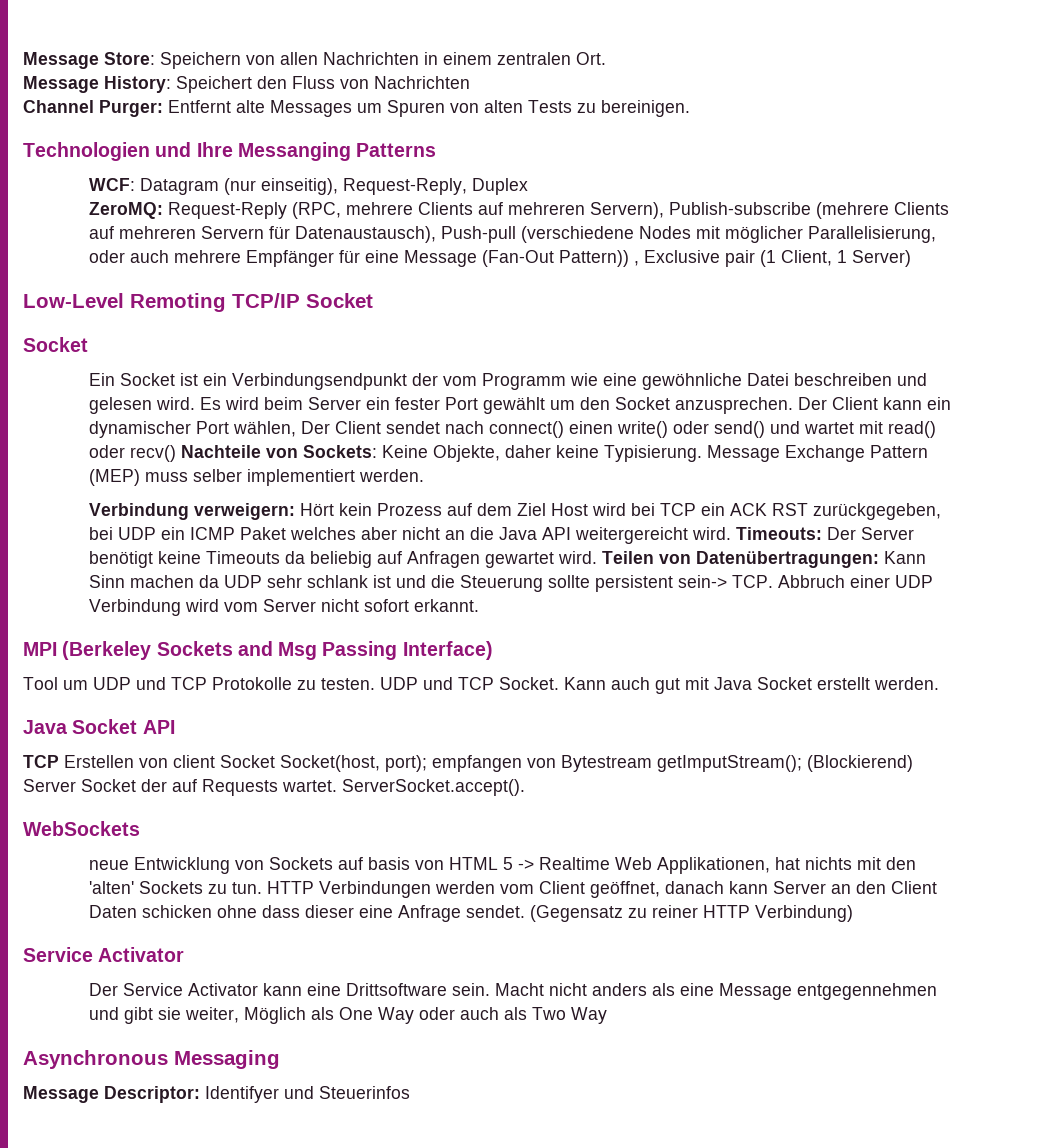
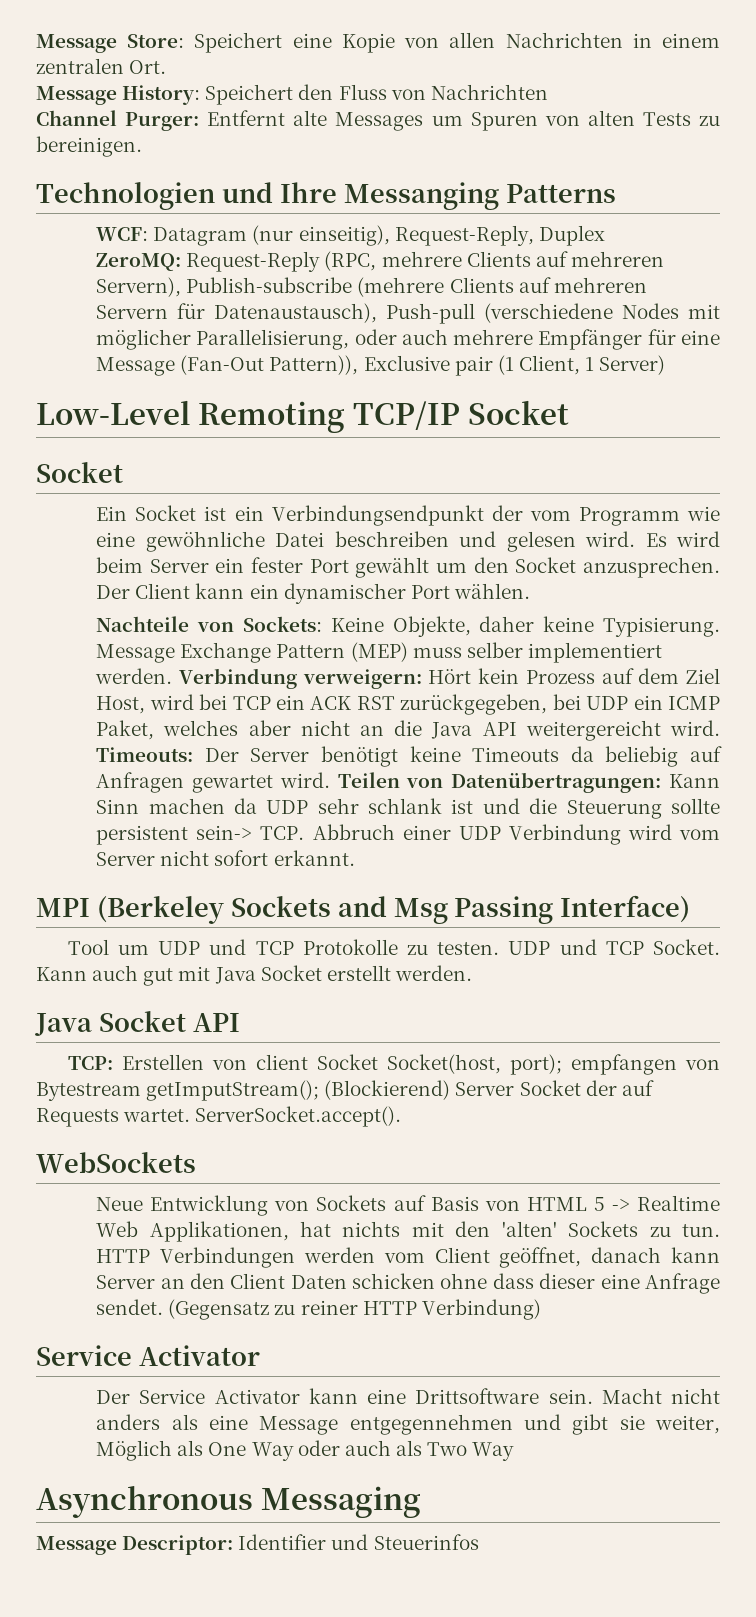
- Message Store: Speichern von allen Nachrichten in einem zentralen Ort.
+ Message Store: Speichert eine Kopie von allen Nachrichten in einem zentralen Ort.
- ZeroMQ: Request-Reply (RPC, mehrere Clients auf mehreren Servern), Publish-subscribe (mehrere Clients auf mehreren Servern für Datenaustausch), Push-pull (verschiedene Nodes mit möglicher Parallelisierung, oder auch mehrere Empfänger für eine Message (Fan-Out Pattern)) , Exclusive pair (1 Client, 1 Server)
+ ZeroMQ: Request-Reply (RPC, mehrere Clients auf mehreren Servern), Publish-subscribe (mehrere Clients auf mehreren Servern für Datenaustausch), Push-pull (verschiedene Nodes mit möglicher Parallelisierung, oder auch mehrere Empfänger für eine Message (Fan-Out Pattern)), Exclusive pair (1 Client, 1 Server)
- Der Client kann ein dynamischer Port wählen, Der Client sendet nach connect() einen write() oder send() und wartet mit read() oder recv() Nachteile von Sockets: Keine Objekte, daher keine Typisierung.
+ Der Client kann ein dynamischer Port wählen.
+ Nachteile von Sockets: Keine Objekte, daher keine Typisierung.
- Message Exchange Pattern (MEP) muss selber implementiert werden.
- Verbindung verweigern: Hört kein Prozess auf dem Ziel Host wird bei TCP ein ACK RST zurückgegeben, bei UDP ein ICMP Paket welches aber nicht an die Java API weitergereicht wird.
+ Message Exchange Pattern (MEP) muss selber implementiert werden. Verbindung verweigern: Hört kein Prozess auf dem Ziel Host, wird bei TCP ein ACK RST zurückgegeben, bei UDP ein ICMP Paket, welches aber nicht an die Java API weitergereicht wird.
- TCP Erstellen von client Socket Socket(host, port); empfangen von Bytestream getImputStream(); (Blockierend) Server Socket der auf Requests wartet.
+ TCP: Erstellen von client Socket Socket(host, port); empfangen von Bytestream getImputStream(); (Blockierend) Server Socket der auf Requests wartet.
- neue Entwicklung von Sockets auf basis von HTML 5 -> Realtime Web Applikationen, hat nichts mit den 'alten' Sockets zu tun.
+ Neue Entwicklung von Sockets auf Basis von HTML 5 -> Realtime Web Applikationen, hat nichts mit den 'alten' Sockets zu tun.
- Message Descriptor: Identifyer und Steuerinfos
+ Message Descriptor: Identifier und Steuerinfos

